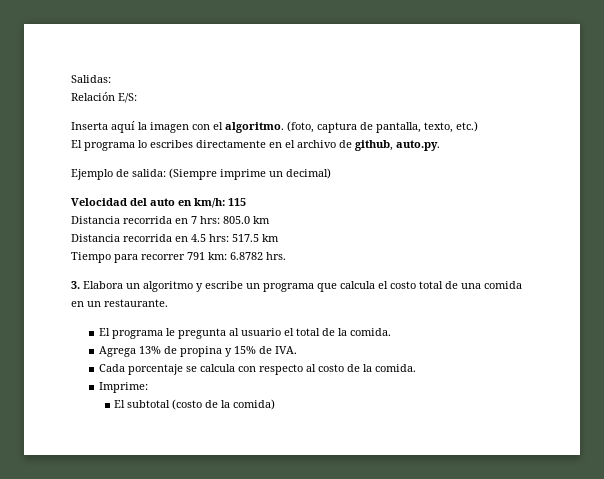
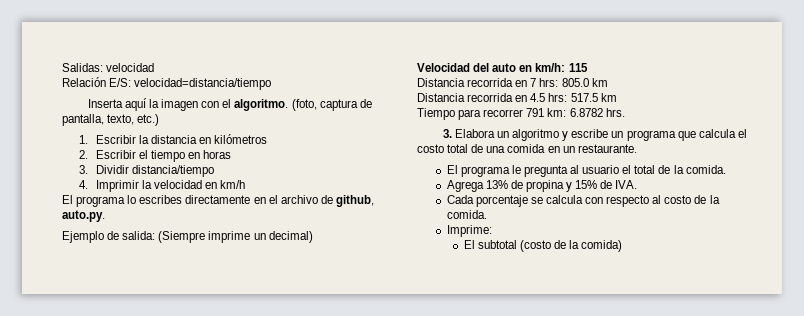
- Salidas:
+ Salidas: velocidad
- Relación E/S:
+ Relación E/S: velocidad=distancia/tiempo
+ 1. Escribir la distancia en kilómetros
+ 2. Escribir el tiempo en horas
+ 3. Dividir distancia/tiempo
+ 4. Imprimir la velocidad en km/h

